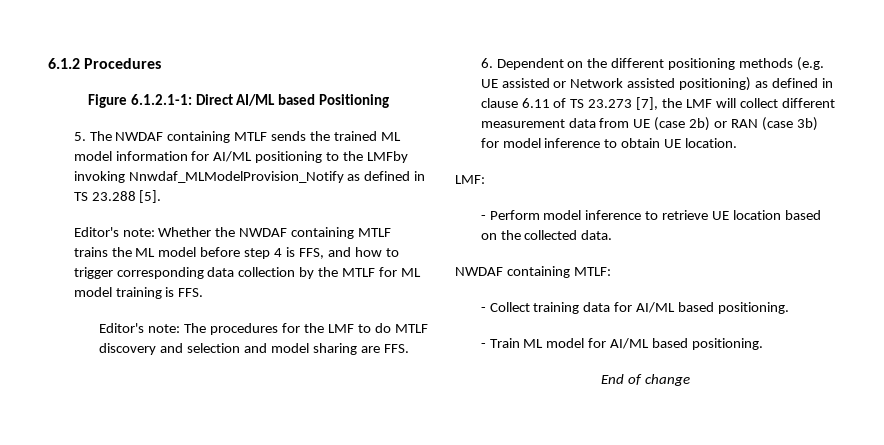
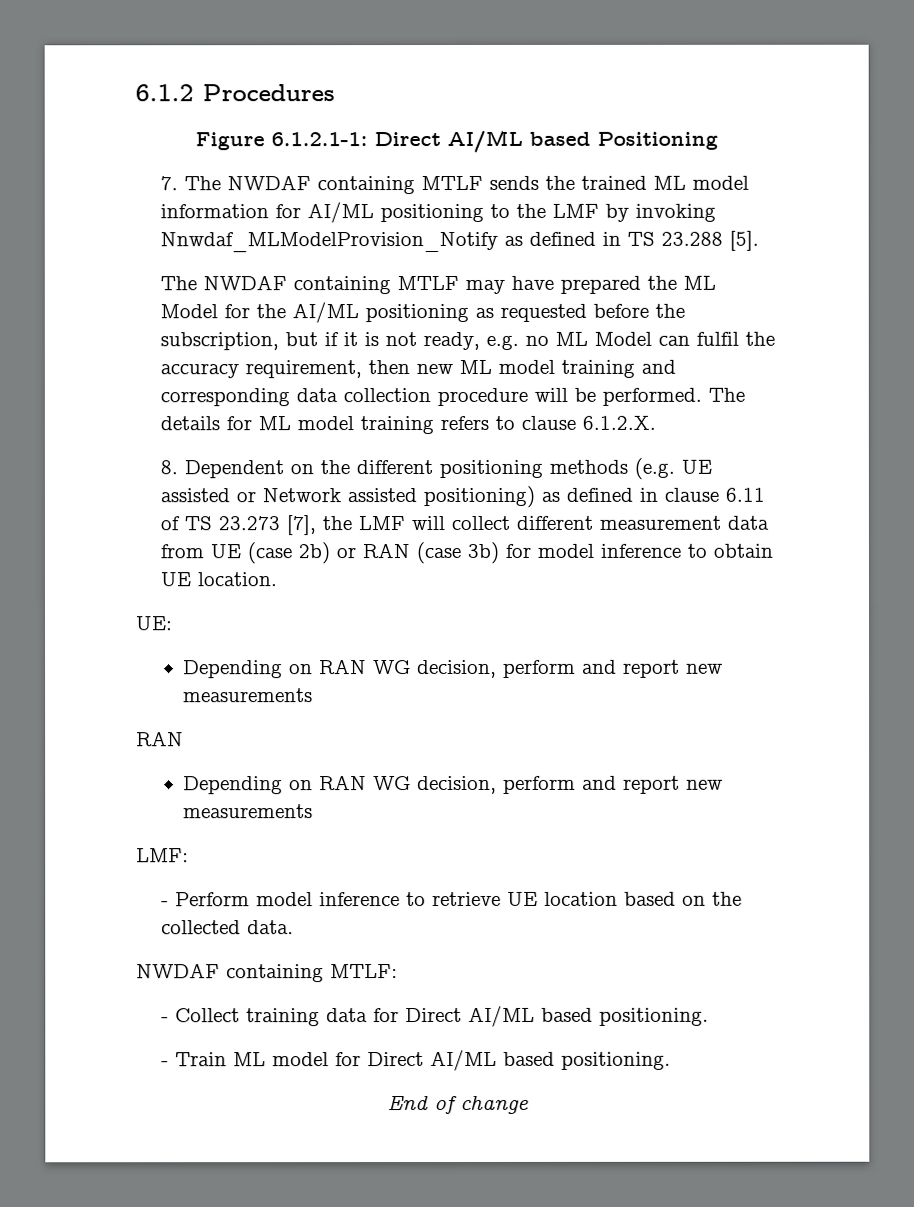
- 5. The NWDAF containing MTLF sends the trained ML model information for AI/ML positioning to the LMFby invoking Nnwdaf_MLModelProvision_Notify as defined in TS 23.288 [5].
+ 7. The NWDAF containing MTLF sends the trained ML model information for AI/ML positioning to the LMF by invoking Nnwdaf_MLModelProvision_Notify as defined in TS 23.288 [5].
- Editor's note: Whether the NWDAF containing MTLF trains the ML model before step 4 is FFS, and how to trigger corresponding data collection by the MTLF for ML model training is FFS.
- Editor's note: The procedures for the LMF to do MTLF discovery and selection and model sharing are FFS.
- 6. Dependent on the different positioning methods (e.g. UE assisted or Network assisted positioning) as defined in clause 6.11 of TS 23.273 [7], the LMF will collect different measurement data from UE (case 2b) or RAN (case 3b) for model inference to obtain UE location.
+ The NWDAF containing MTLF may have prepared the ML Model for the AI/ML positioning as requested before the subscription, but if it is not ready, e.g. no ML Model can fulfil the accuracy requirement, then new ML model training and corresponding data collection procedure will be performed. The details for ML model training refers to clause 6.1.2.X.
+ 8. Dependent on the different positioning methods (e.g. UE assisted or Network assisted positioning) as defined in clause 6.11 of TS 23.273 [7], the LMF will collect different measurement data from UE (case 2b) or RAN (case 3b) for model inference to obtain UE location.
+ UE:
+ Depending on RAN WG decision, perform and report new measurements
+ RAN
+ Depending on RAN WG decision, perform and report new measurements
- - Collect training data for AI/ML based positioning.
+ - Collect training data for Direct AI/ML based positioning.
- - Train ML model for AI/ML based positioning.
+ - Train ML model for Direct AI/ML based positioning.

